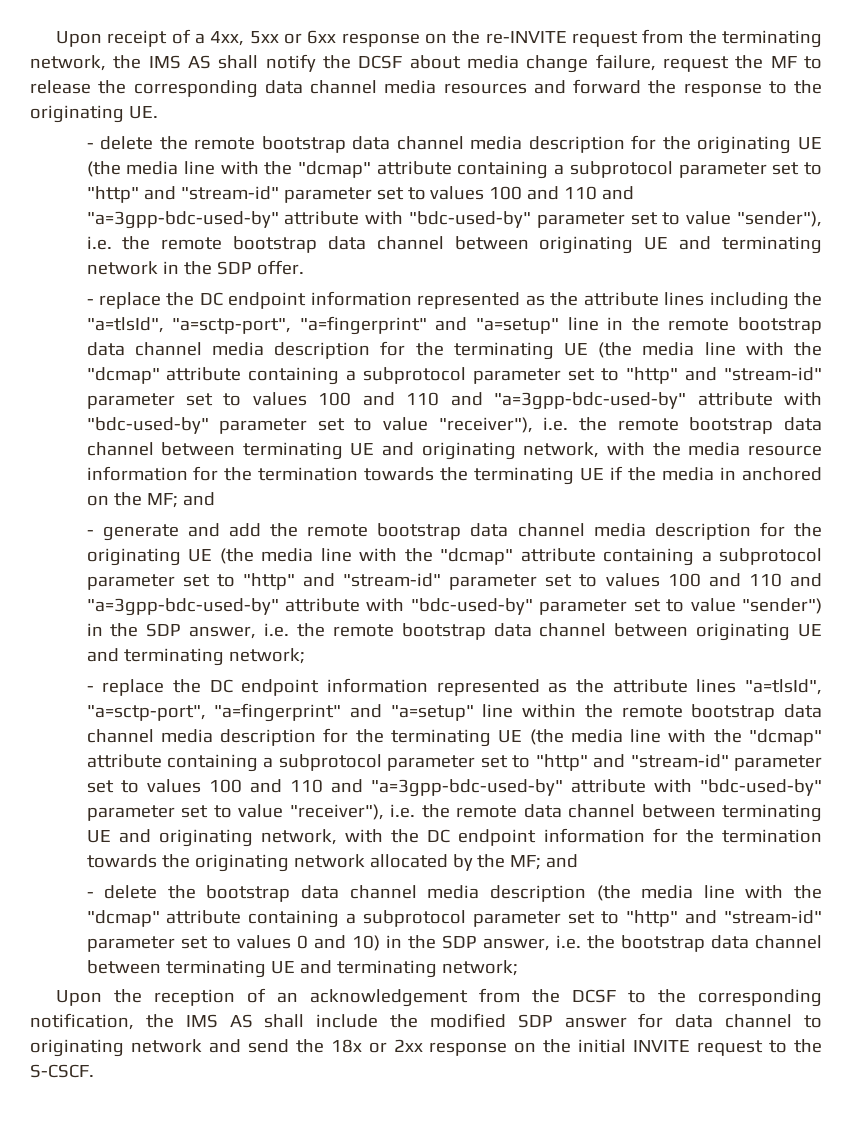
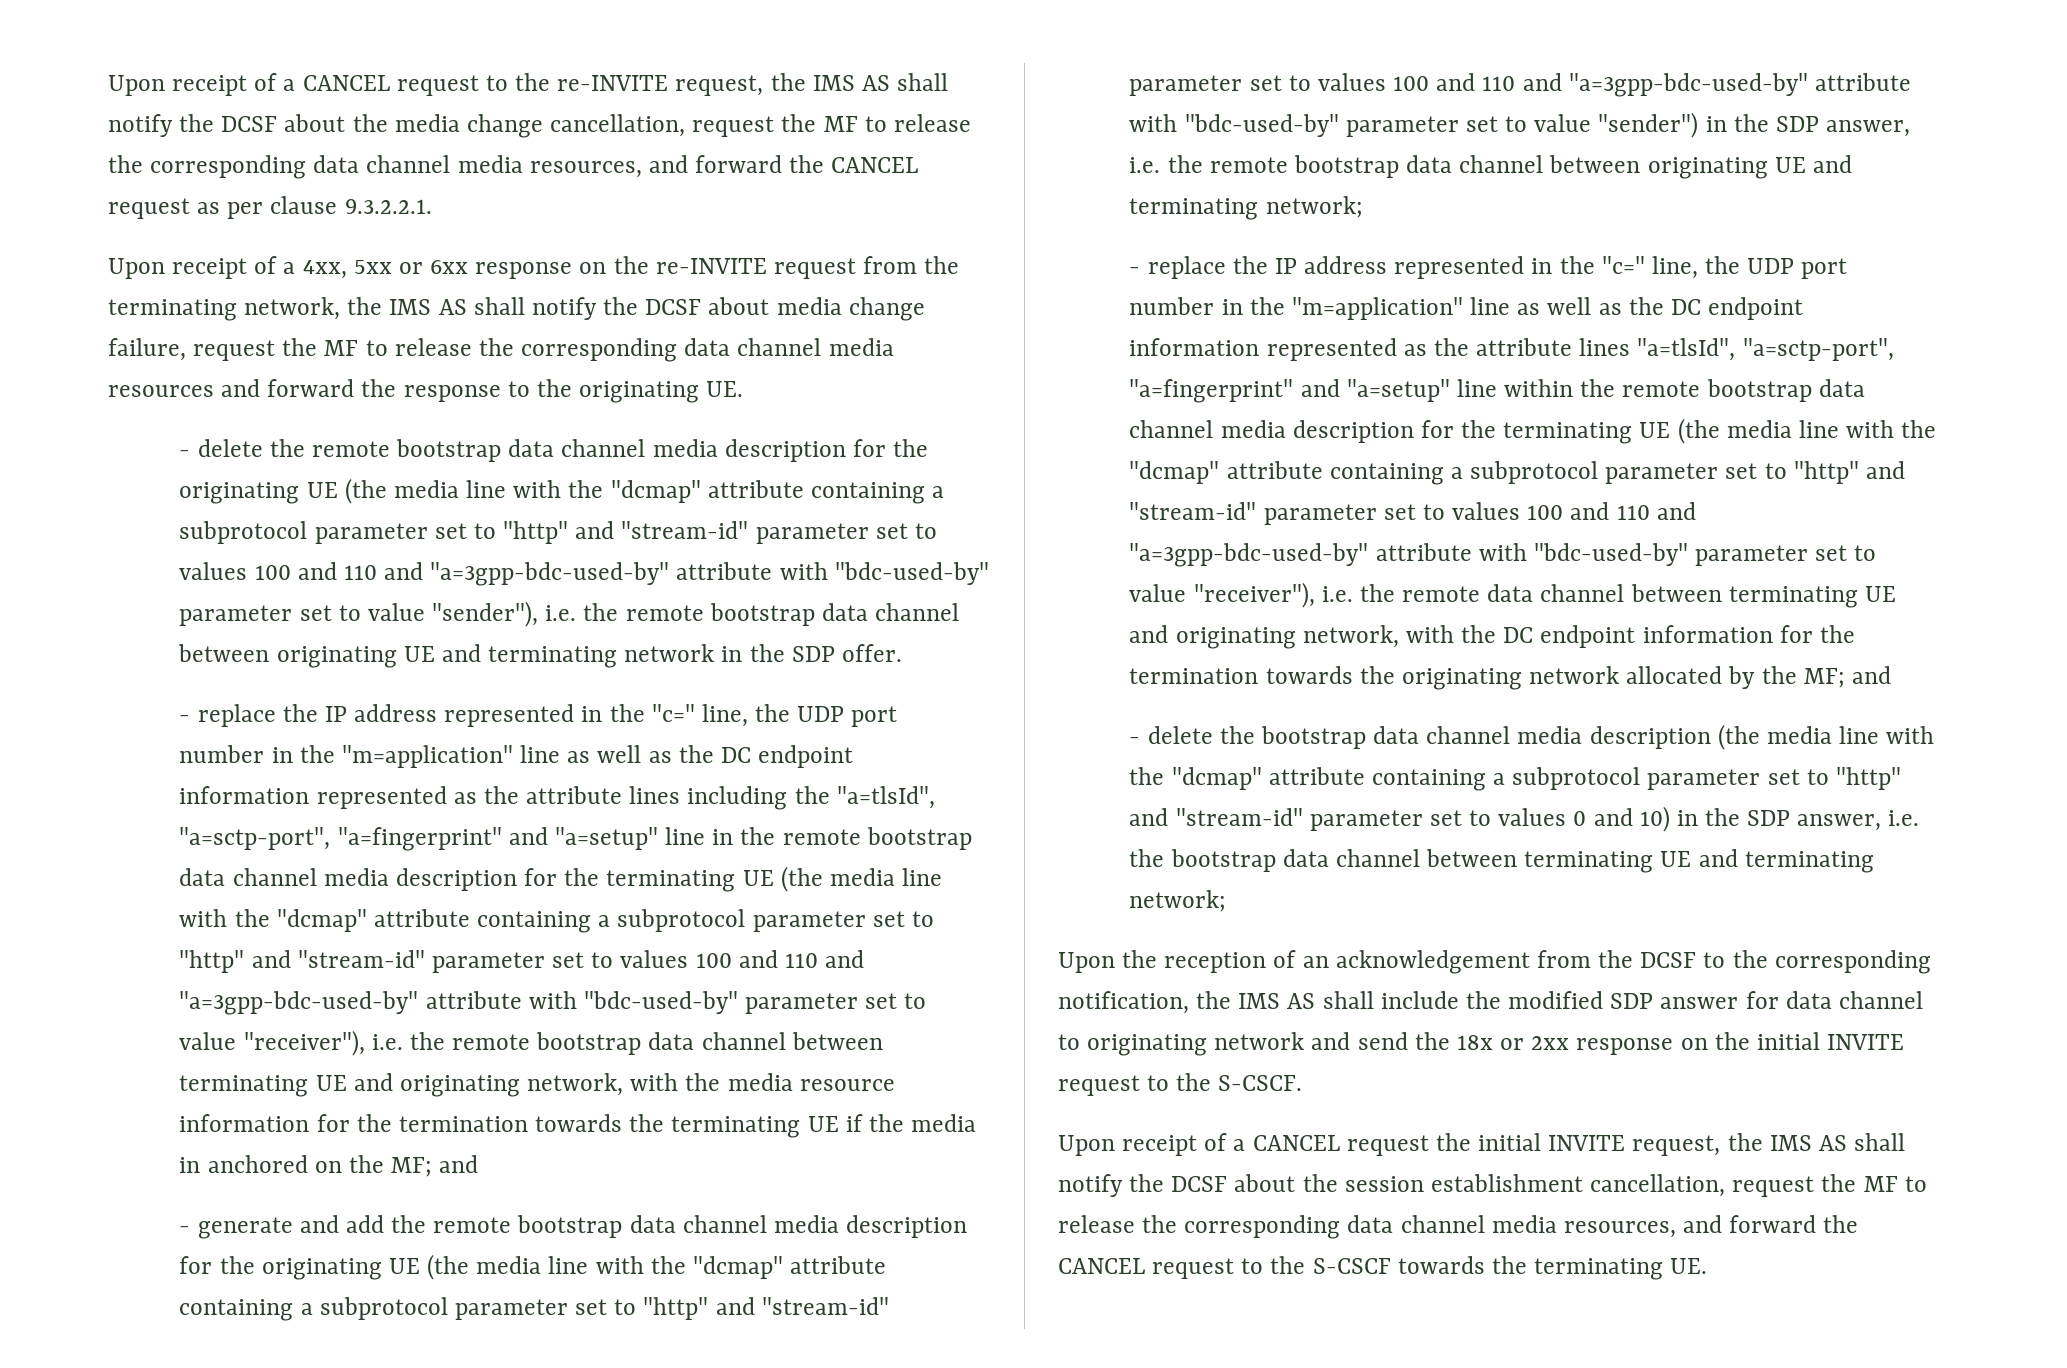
+ Upon receipt of a CANCEL request to the re-INVITE request, the IMS AS shall notify the DCSF about the media change cancellation, request the MF to release the corresponding data channel media resources, and forward the CANCEL request as per clause 9.3.2.2.1.
- - replace the DC endpoint information represented as the attribute lines including the "a=tlsId", "a=sctp-port", "a=fingerprint" and "a=setup" line in the remote bootstrap data channel media description for the terminating UE (the media line with the "dcmap" attribute containing a subprotocol parameter set to "http" and "stream-id" parameter set to values 100 and 110 and "a=3gpp-bdc-used-by" attribute with "bdc-used-by" parameter set to value "receiver"), i.e. the remote bootstrap data channel between terminating UE and originating network, with the media resource information for the termination towards the terminating UE if the media in anchored on the MF;
+ - replace the IP address represented in the "c=" line, the UDP port number in the "m=application" line as well as the DC endpoint information represented as the attribute lines including the "a=tlsId", "a=sctp-port", "a=fingerprint" and "a=setup" line in the remote bootstrap data channel media description for the terminating UE (the media line with the "dcmap" attribute containing a subprotocol parameter set to "http" and "stream-id" parameter set to values 100 and 110 and "a=3gpp-bdc-used-by" attribute with "bdc-used-by" parameter set to value "receiver"), i.e. the remote bootstrap data channel between terminating UE and originating network, with the media resource information for the termination towards the terminating UE if the media in anchored on the MF;
- - replace the DC endpoint information represented as the attribute lines "a=tlsId", "a=sctp-port", "a=fingerprint" and "a=setup" line within the remote bootstrap data channel media description for the terminating UE (the media line with the "dcmap" attribute containing a subprotocol parameter set to "http" and "stream-id" parameter set to values 100 and 110 and "a=3gpp-bdc-used-by" attribute with "bdc-used-by" parameter set to value "receiver"), i.e. the remote data channel between terminating UE and originating network, with the DC endpoint information for the termination towards the originating network allocated by the MF;
+ - replace the IP address represented in the "c=" line, the UDP port number in the "m=application" line as well as the DC endpoint information represented as the attribute lines "a=tlsId", "a=sctp-port", "a=fingerprint" and "a=setup" line within the remote bootstrap data channel media description for the terminating UE (the media line with the "dcmap" attribute containing a subprotocol parameter set to "http" and "stream-id" parameter set to values 100 and 110 and "a=3gpp-bdc-used-by" attribute with "bdc-used-by" parameter set to value "receiver"), i.e. the remote data channel between terminating UE and originating network, with the DC endpoint information for the termination towards the originating network allocated by the MF;
+ Upon receipt of a CANCEL request the initial INVITE request, the IMS AS shall notify the DCSF about the session establishment cancellation, request the MF to release the corresponding data channel media resources, and forward the CANCEL request to the S-CSCF towards the terminating UE.

